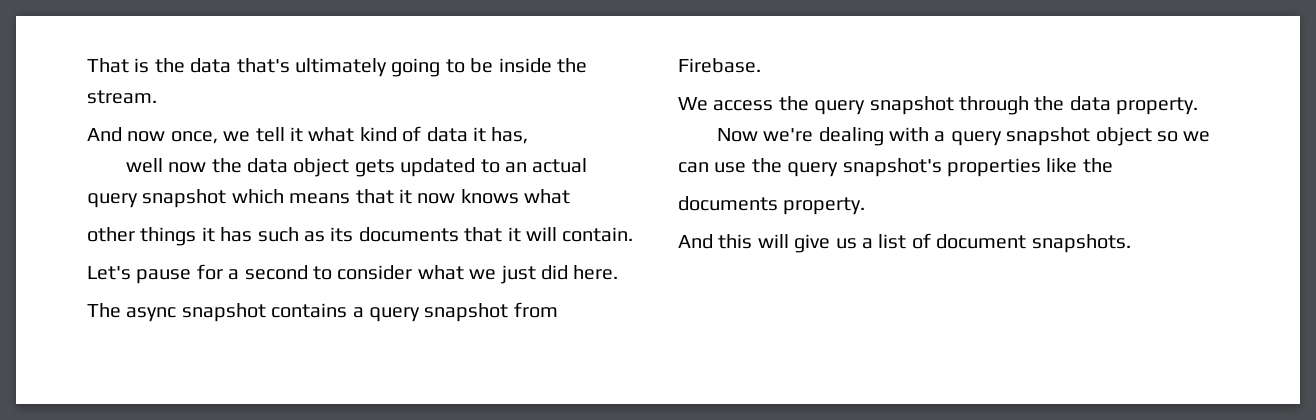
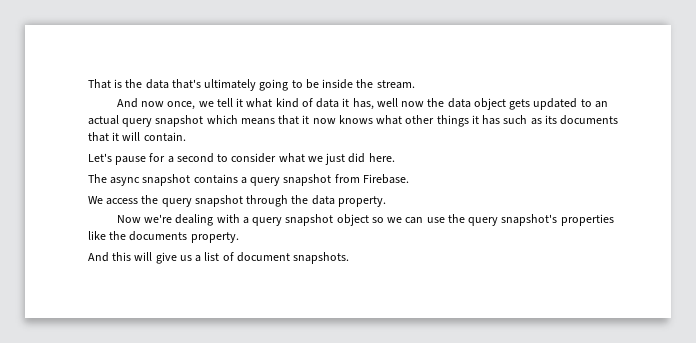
- And now once, we tell it what kind of data it has,
- well now the data object gets updated to an actual query snapshot which means that it now knows what
- other things it has such as its documents that it will contain.
+ And now once, we tell it what kind of data it has, well now the data object gets updated to an actual query snapshot which means that it now knows what other things it has such as its documents that it will contain.
- Now we're dealing with a query snapshot object so we can use the query snapshot's properties like the
- documents property.
+ Now we're dealing with a query snapshot object so we can use the query snapshot's properties like the documents property.

